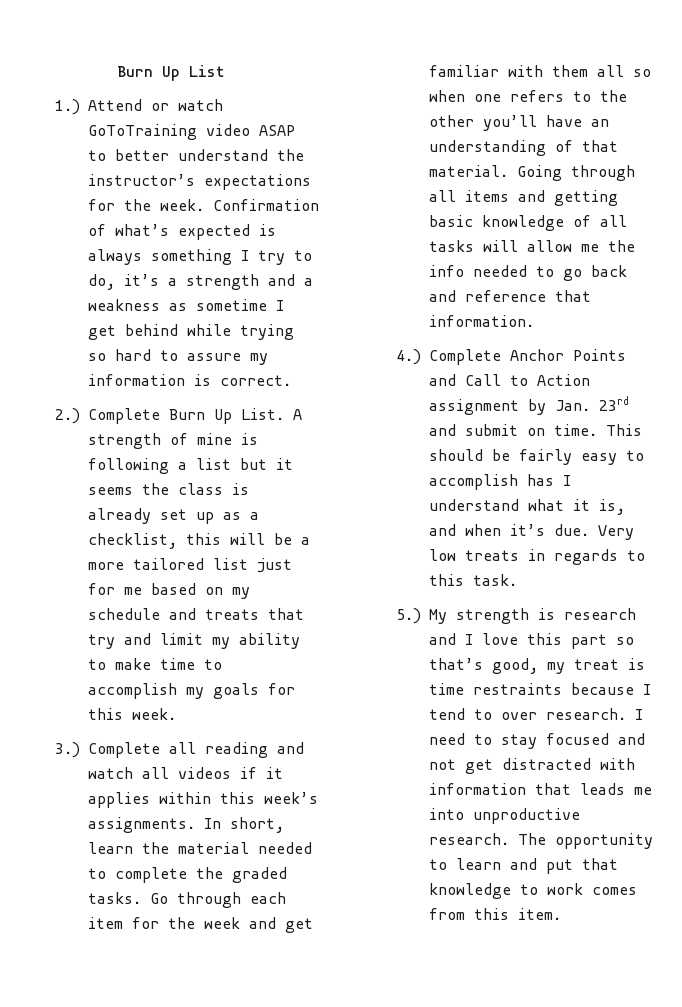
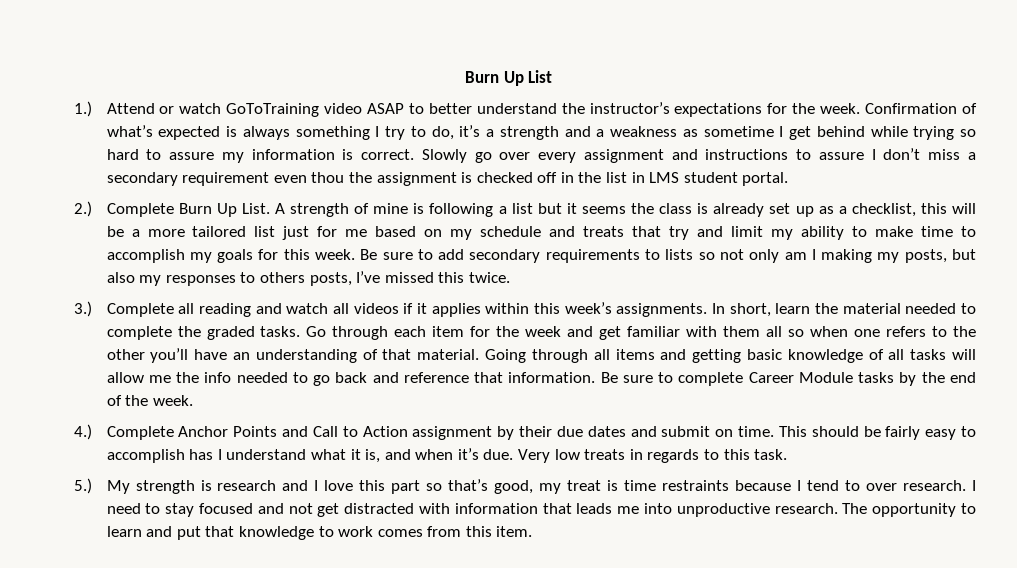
+ Slowly go over every assignment and instructions to assure I don’t miss a secondary requirement even thou the assignment is checked off in the list in LMS student portal.
+ Be sure to add secondary requirements to lists so not only am I making my posts, but also my responses to others posts, I’ve missed this twice.
+ Be sure to complete Career Module tasks by the end of the week.
- 4.) Complete Anchor Points and Call to Action assignment by Jan. 23rd and submit on time.
+ 4.) Complete Anchor Points and Call to Action assignment by their due dates and submit on time.

